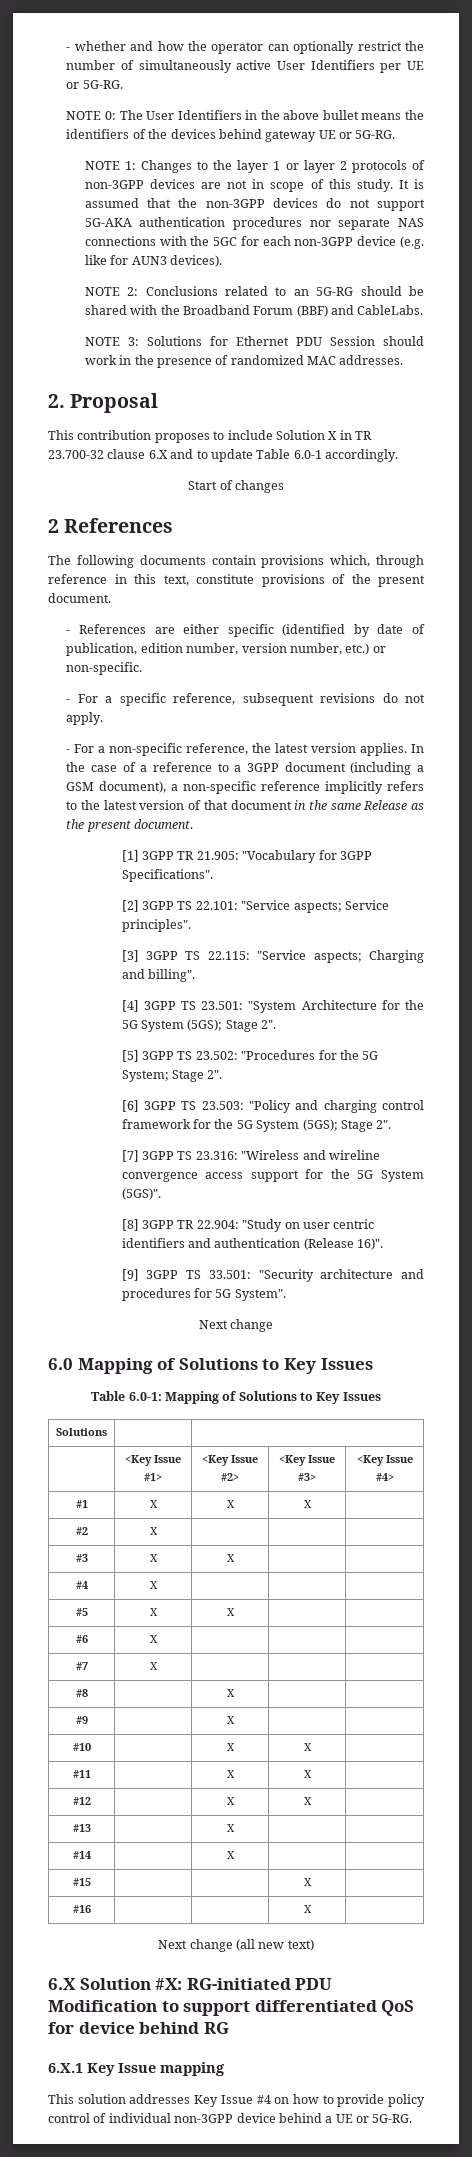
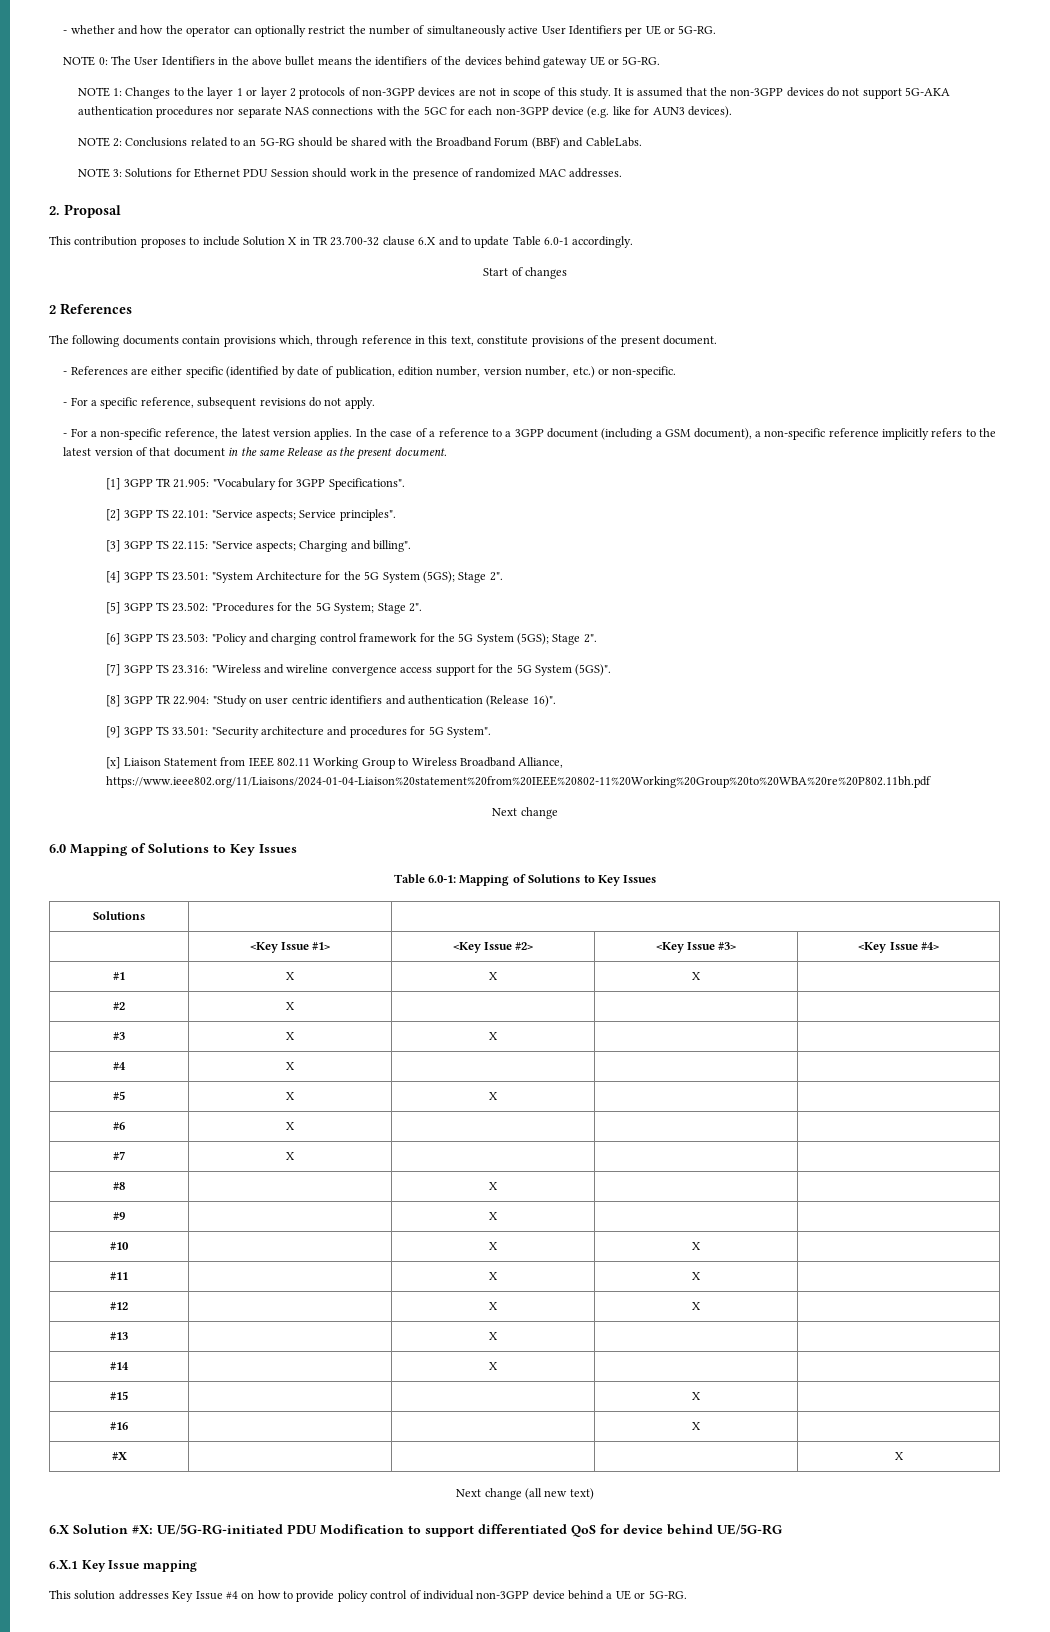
+ [x] Liaison Statement from IEEE 802.11 Working Group to Wireless Broadband Alliance, https://www.ieee802.org/11/Liaisons/2024-01-04-Liaison%20statement%20from%20IEEE%20802-11%20Working%20Group%20to%20WBA%20re%20P802.11bh.pdf
+ #X | | | | X
- 6.X Solution #X: RG-initiated PDU Modification to support differentiated QoS for device behind RG
+ 6.X Solution #X: UE/5G-RG-initiated PDU Modification to support differentiated QoS for device behind UE/5G-RG

